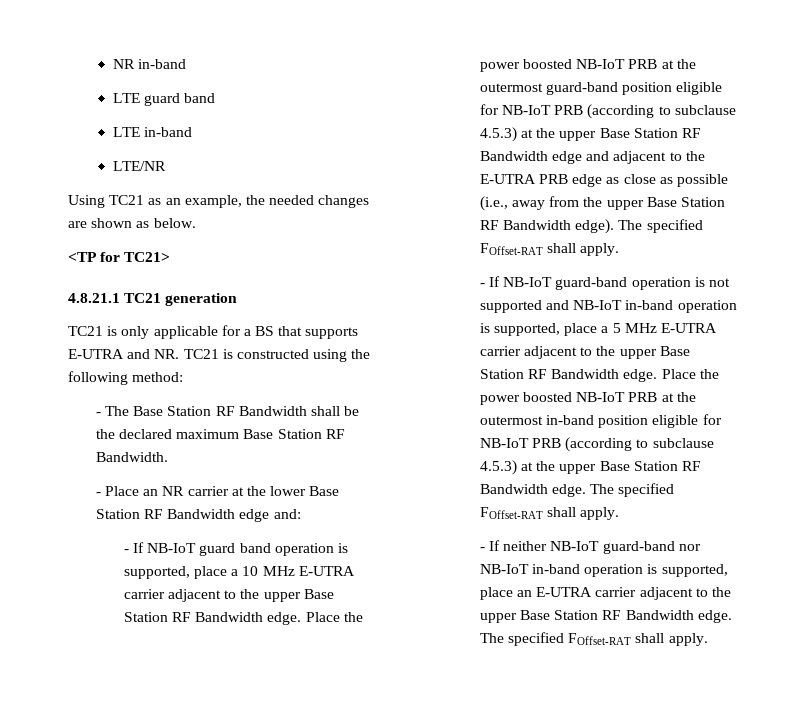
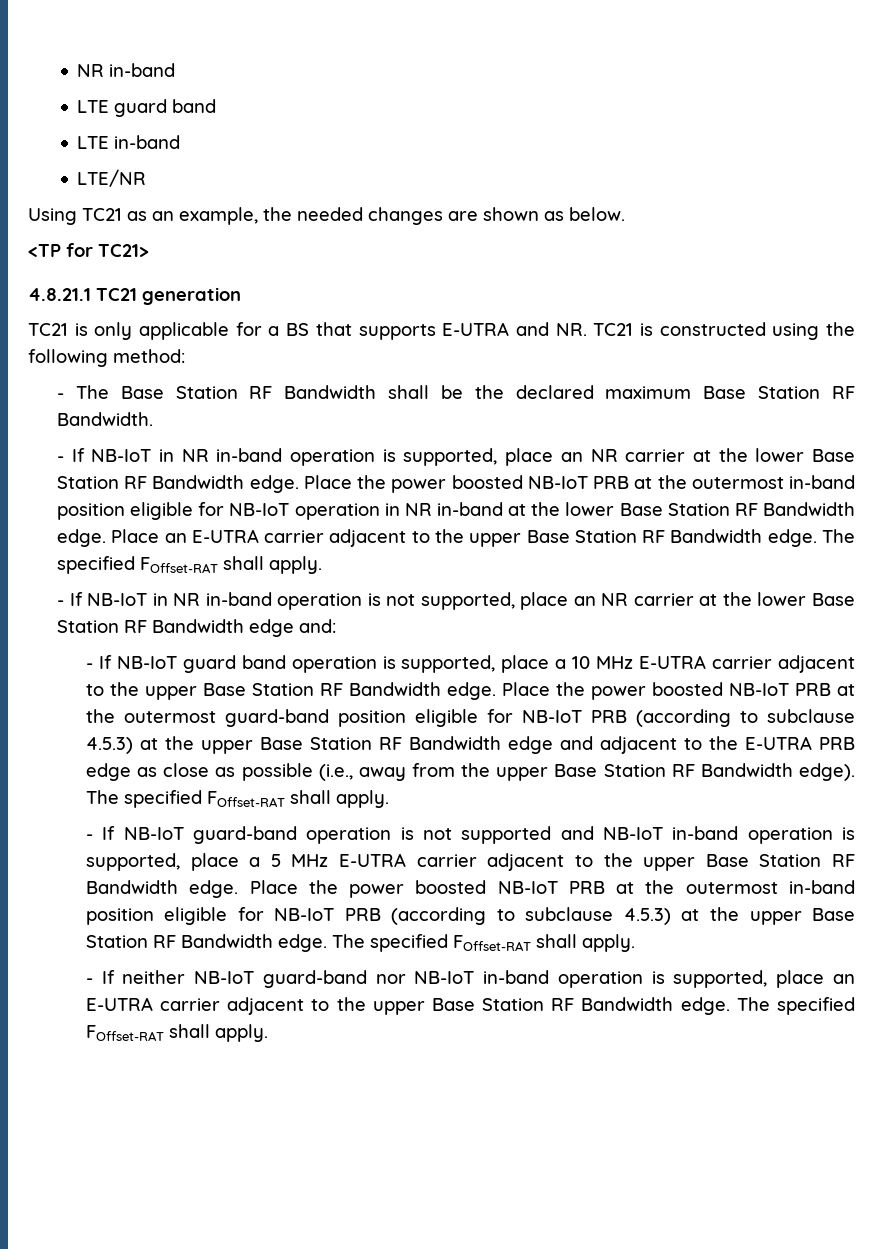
- - Place an NR carrier at the lower Base Station RF Bandwidth edge and:
+ - If NB-IoT in NR in-band operation is supported, place an NR carrier at the lower Base Station RF Bandwidth edge. Place the power boosted NB-IoT PRB at the outermost in-band position eligible for NB-IoT operation in NR in-band at the lower Base Station RF Bandwidth edge. Place an E-UTRA carrier adjacent to the upper Base Station RF Bandwidth edge. The specified FOffset-RAT shall apply.
+ - If NB-IoT in NR in-band operation is not supported, place an NR carrier at the lower Base Station RF Bandwidth edge and:

